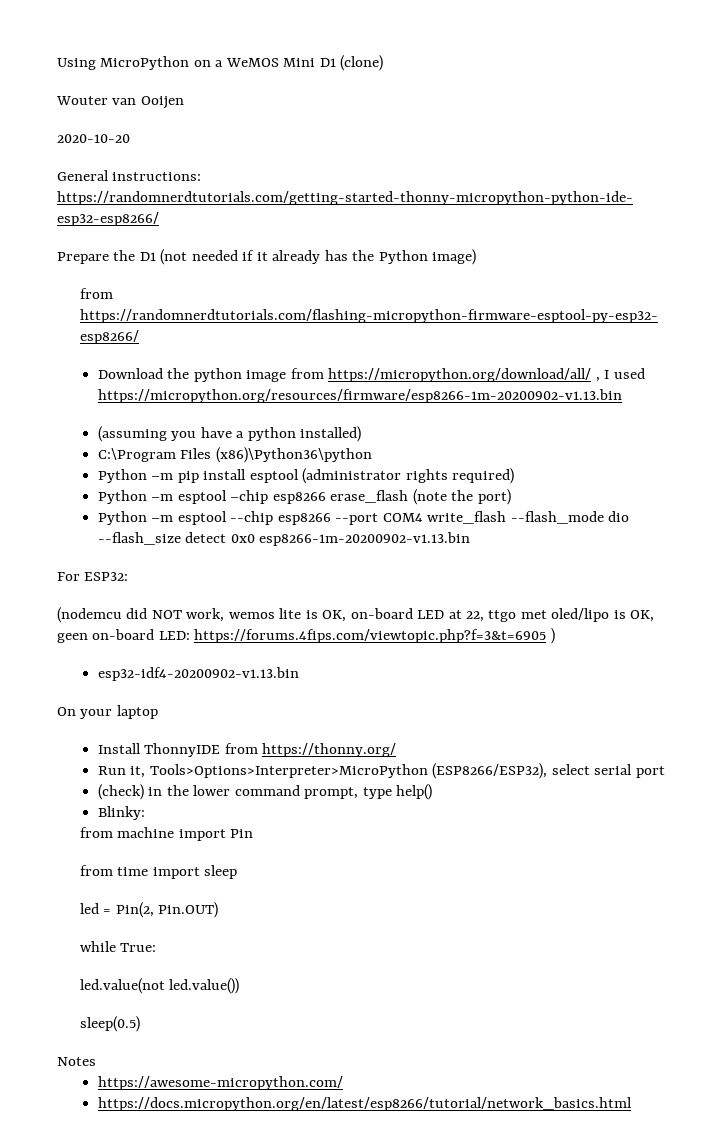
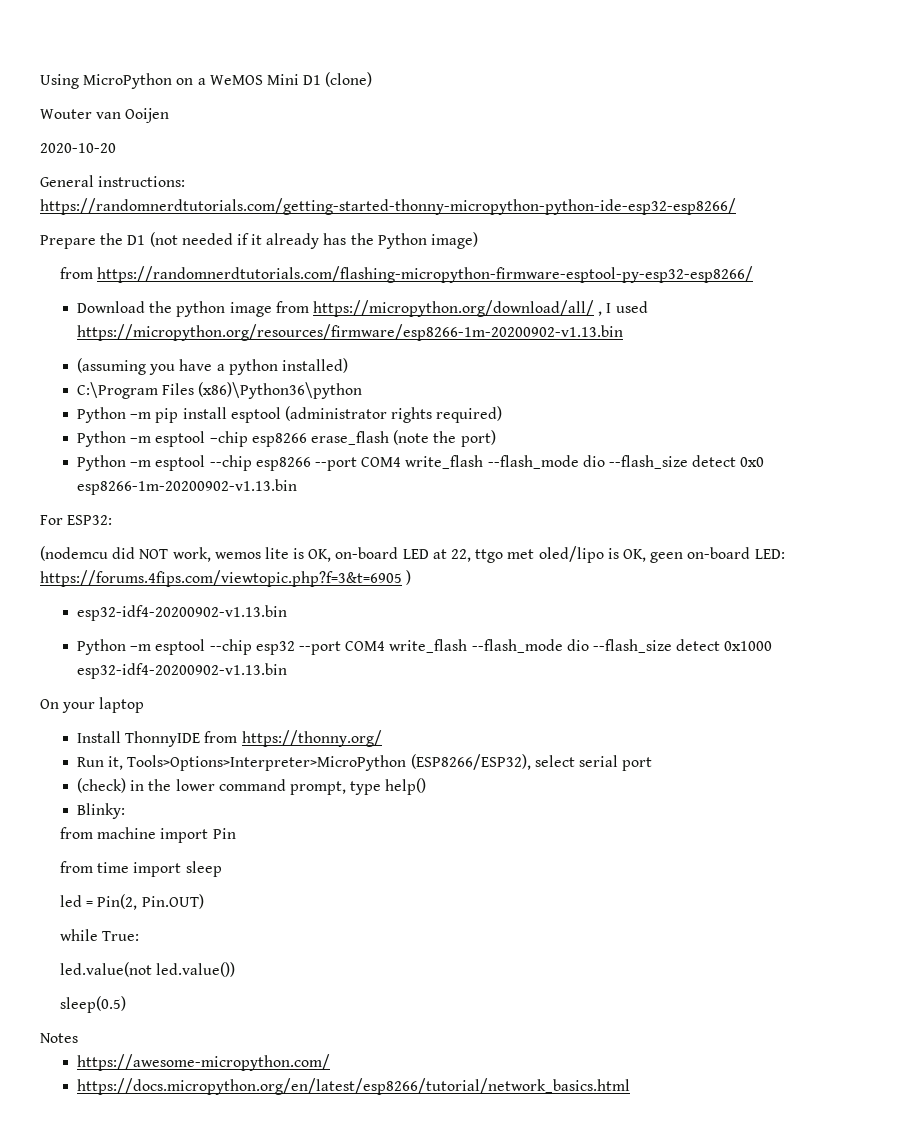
+ Python –m esptool --chip esp32 --port COM4 write_flash --flash_mode dio --flash_size detect 0x1000 esp32-idf4-20200902-v1.13.bin

